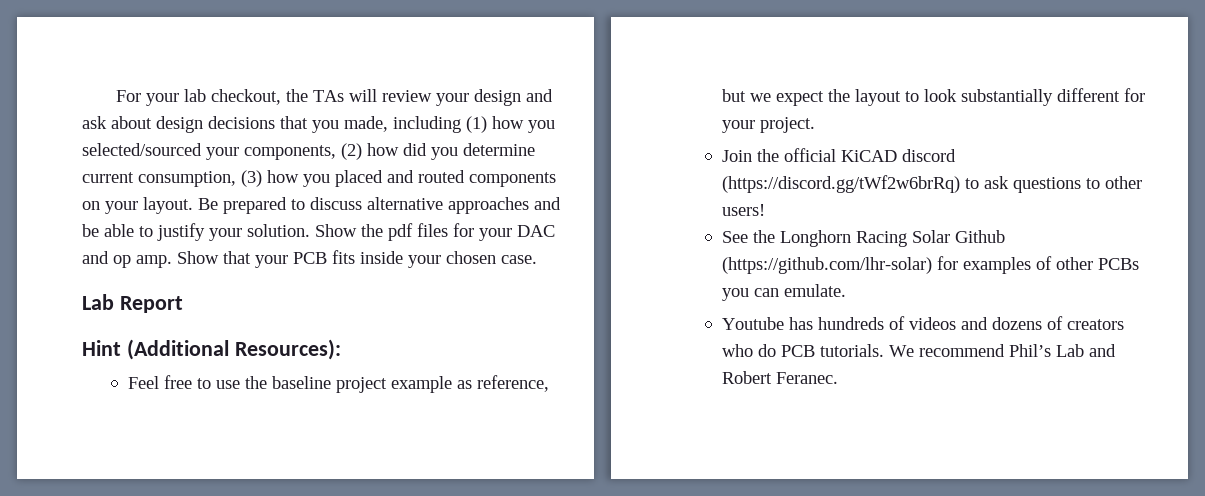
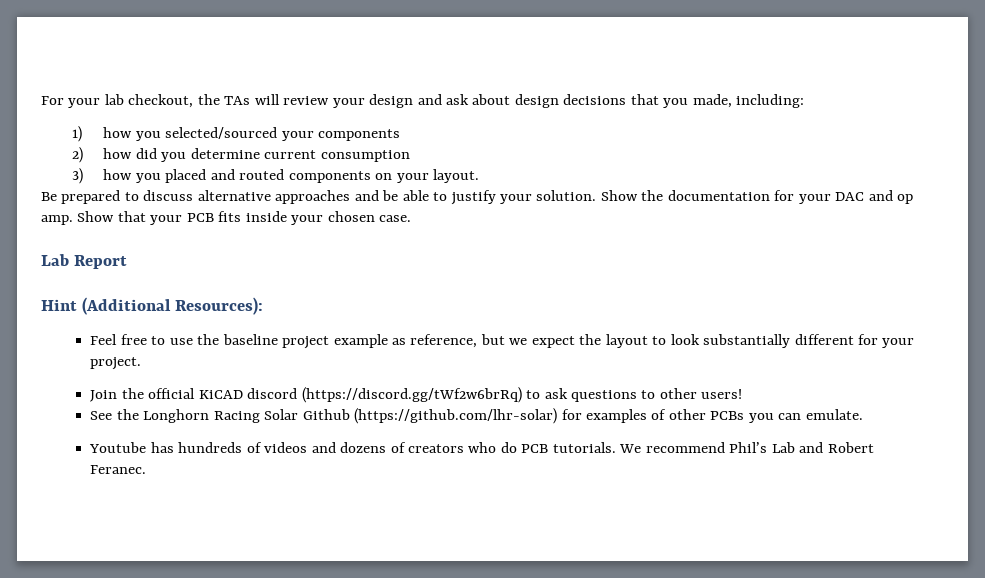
- For your lab checkout, the TAs will review your design and ask about design decisions that you made, including (1) how you selected/sourced your components, (2) how did you determine current consumption, (3) how you placed and routed components on your layout. Be prepared to discuss alternative approaches and be able to justify your solution.
+ For your lab checkout, the TAs will review your design and ask about design decisions that you made, including:
+ 1) how you selected/sourced your components
+ 2) how did you determine current consumption
+ 3) how you placed and routed components on your layout.
+ Be prepared to discuss alternative approaches and be able to justify your solution.
- Show the pdf files for your DAC and op amp.
+ Show the documentation for your DAC and op amp.

